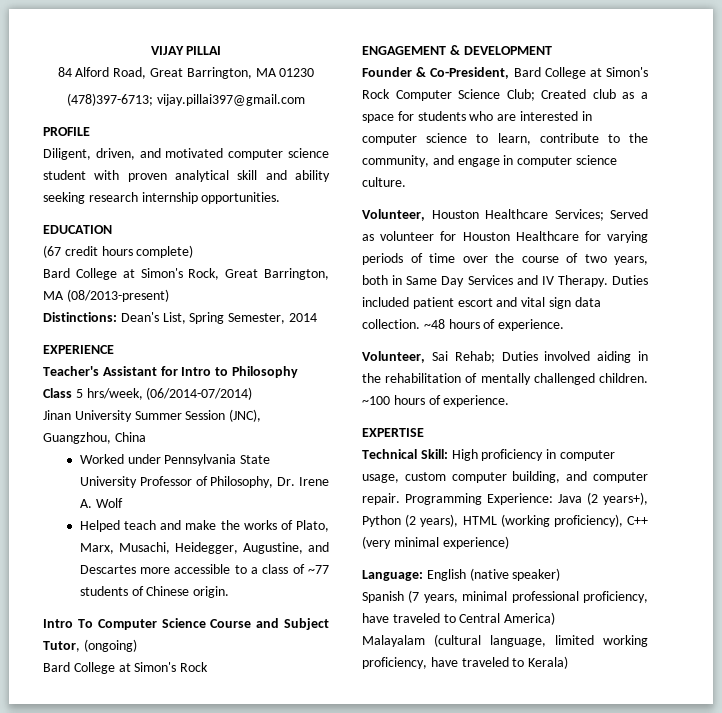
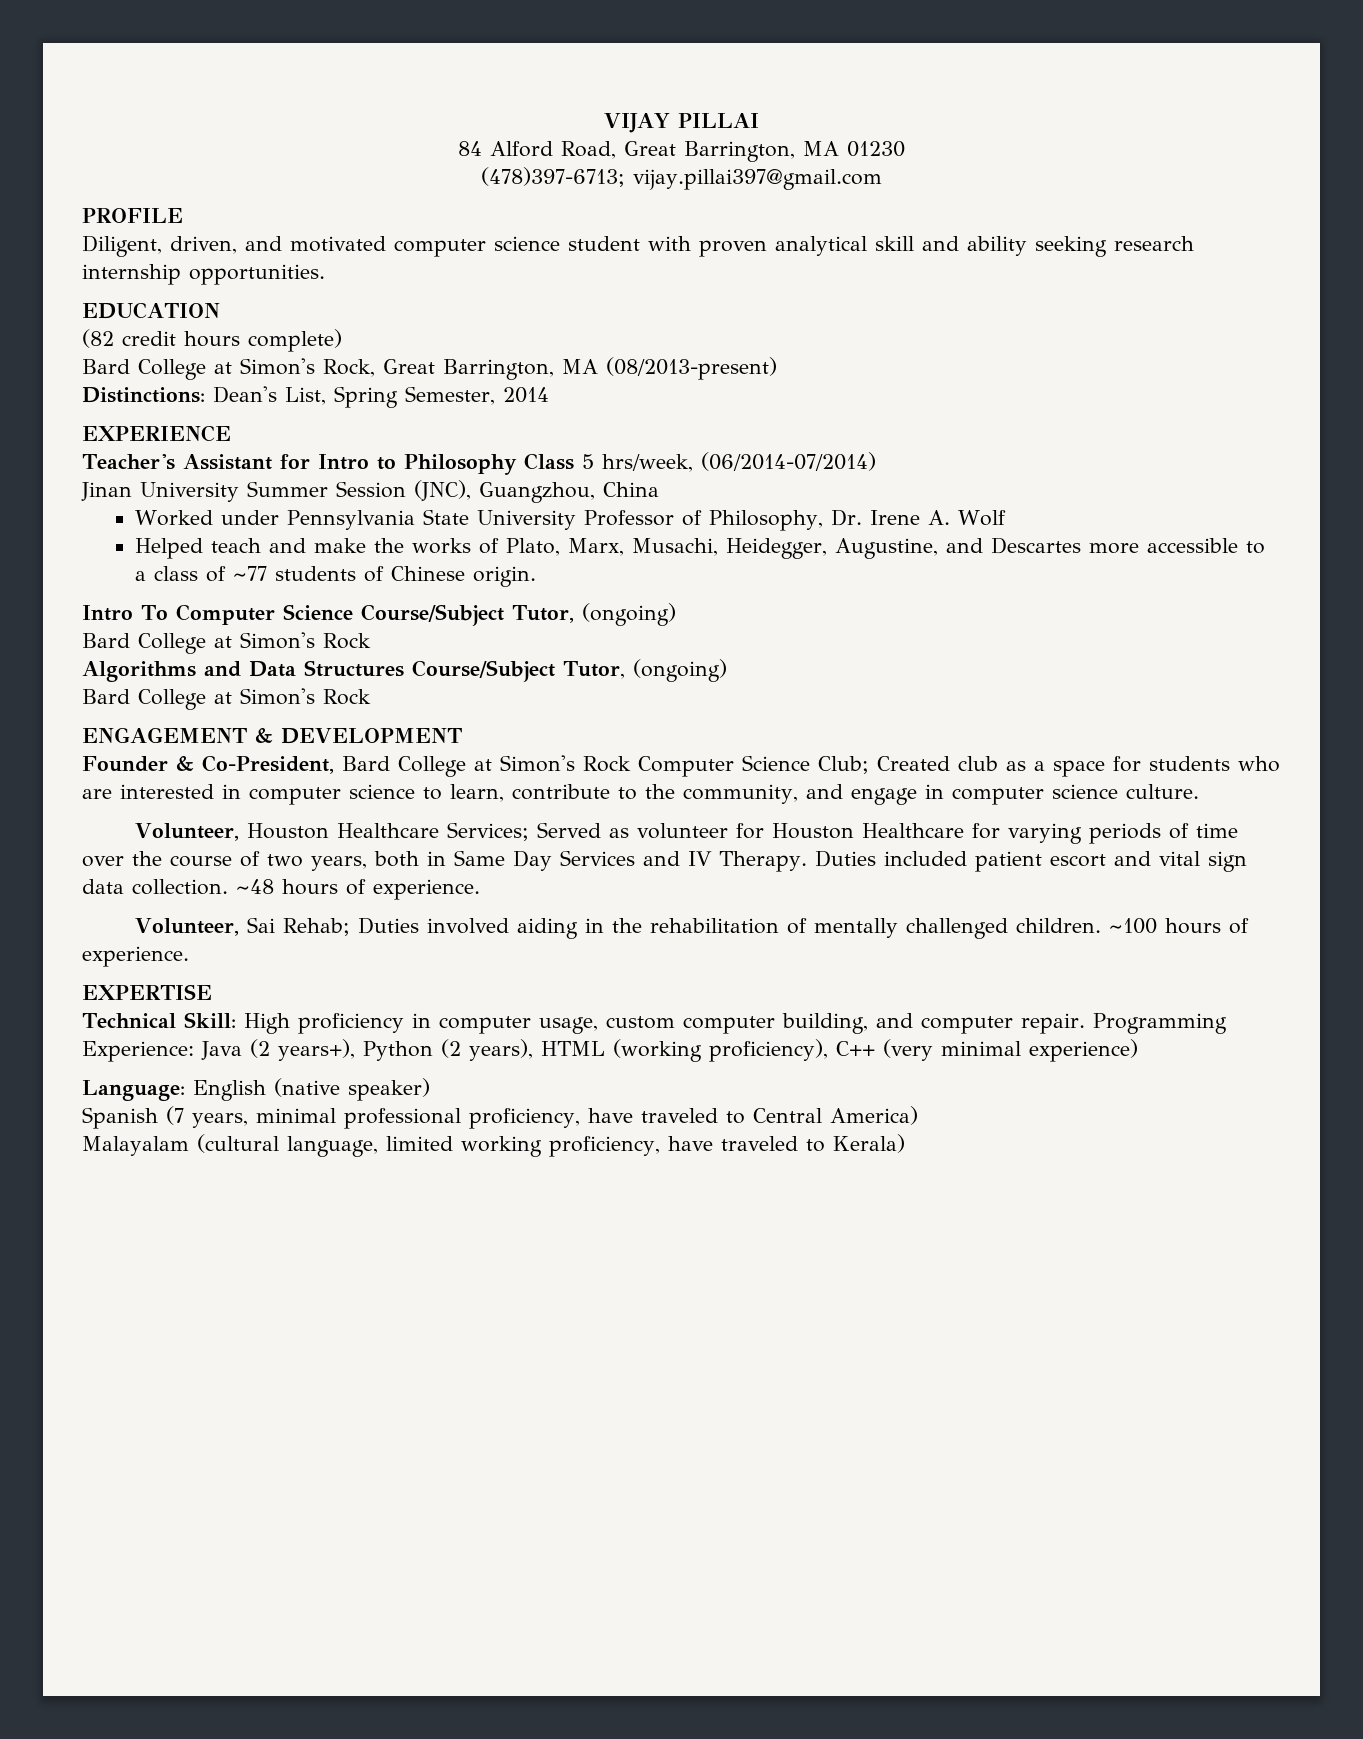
- (67 credit hours complete)
+ (82 credit hours complete)
- Intro To Computer Science Course and Subject Tutor, (ongoing)
+ Intro To Computer Science Course/Subject Tutor, (ongoing)
+ Bard College at Simon's Rock
+ Algorithms and Data Structures Course/Subject Tutor, (ongoing)

